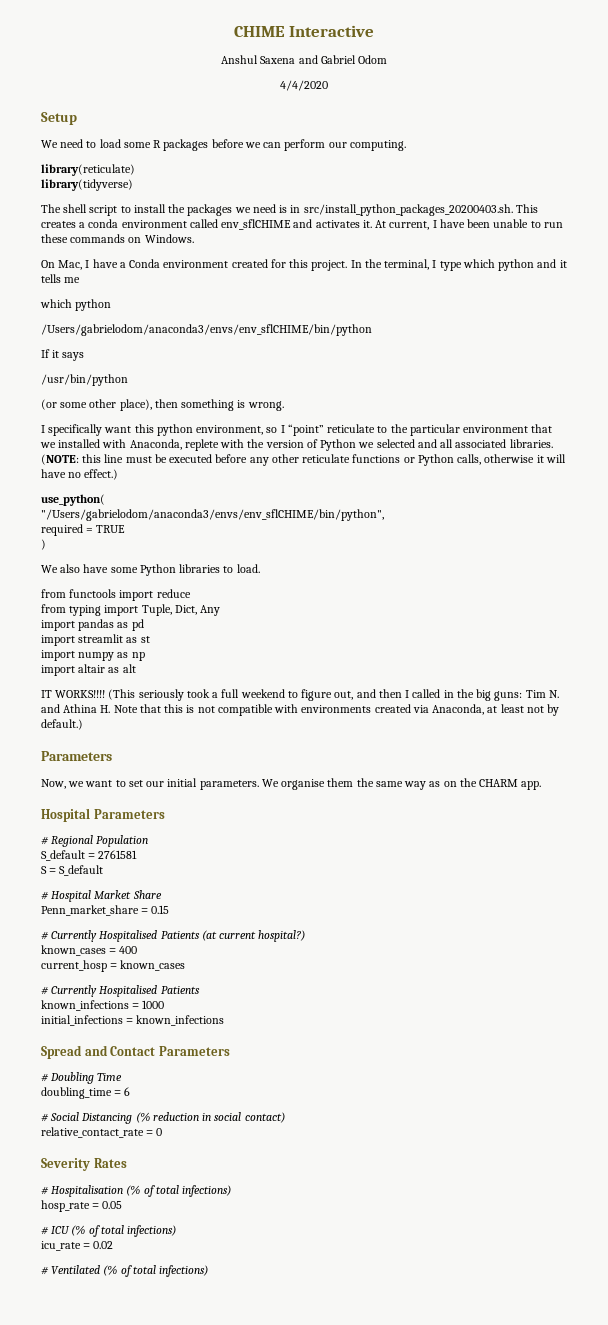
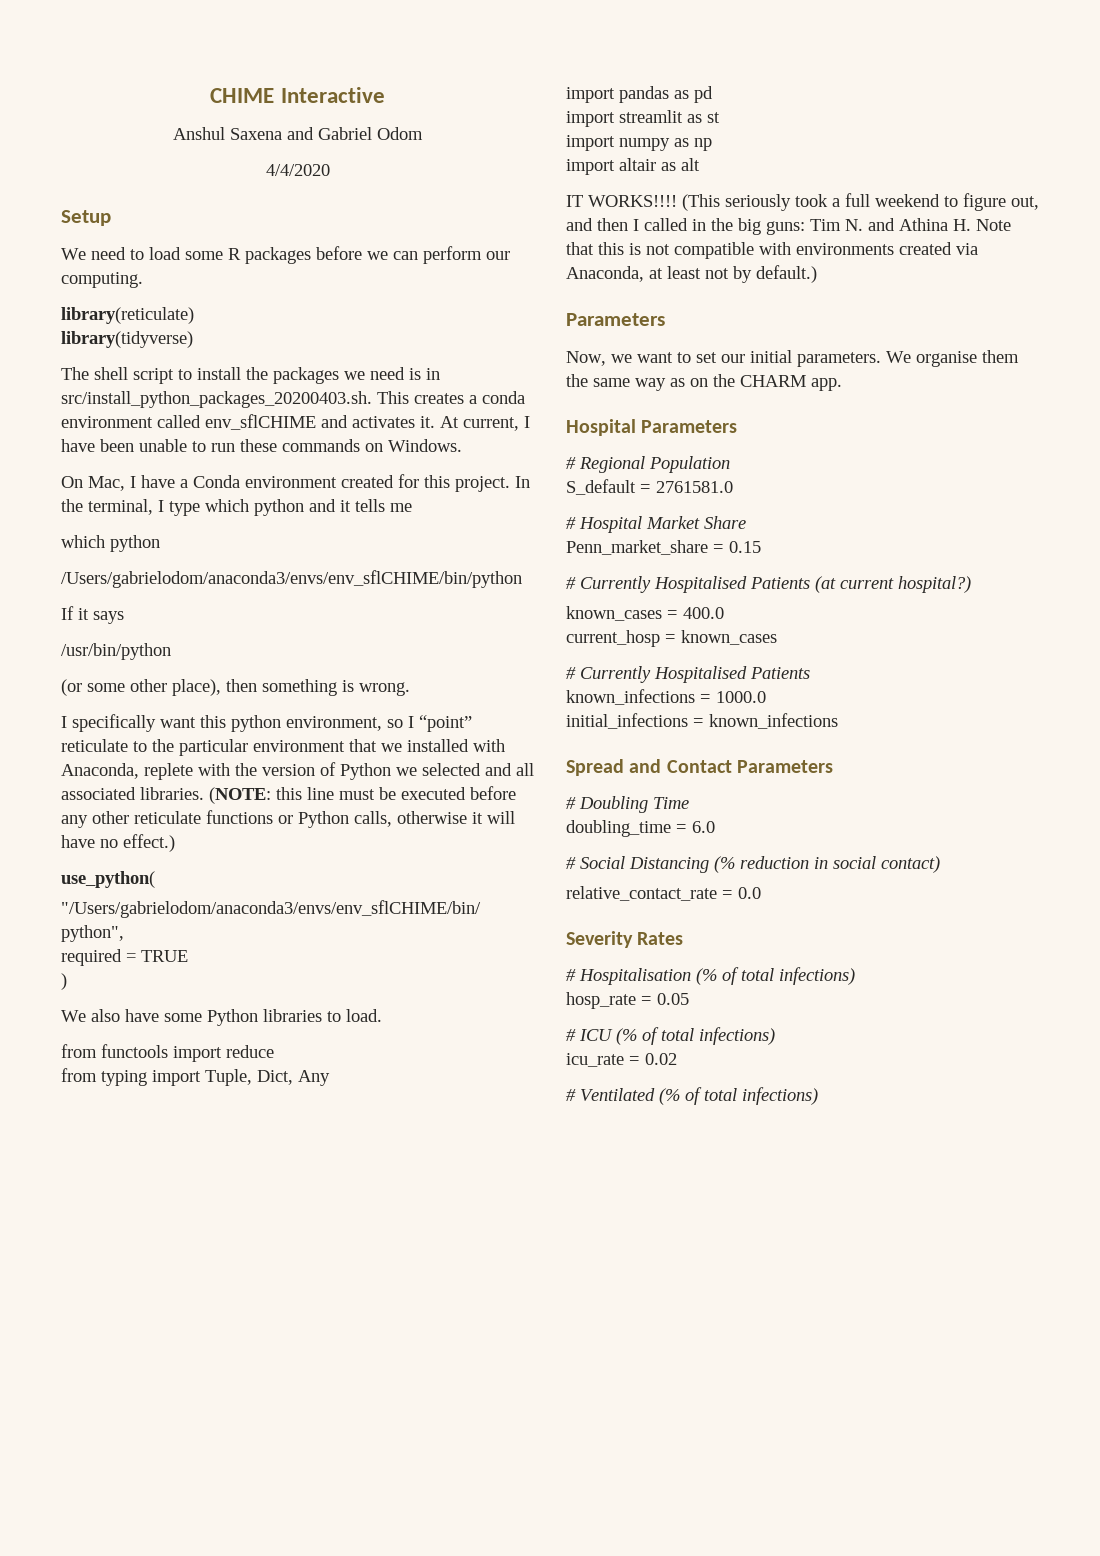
- S_default = 2761581
- S = S_default
+ S_default = 2761581.0
- known_cases = 400
+ known_cases = 400.0
- known_infections = 1000
+ known_infections = 1000.0
- doubling_time = 6
+ doubling_time = 6.0
- relative_contact_rate = 0
+ relative_contact_rate = 0.0

